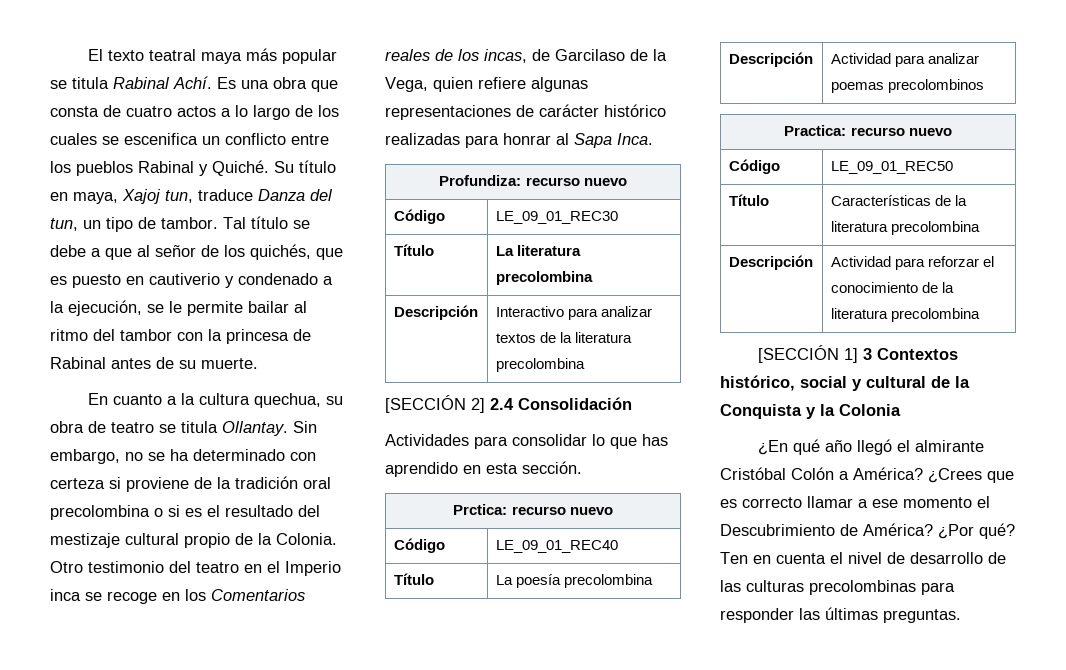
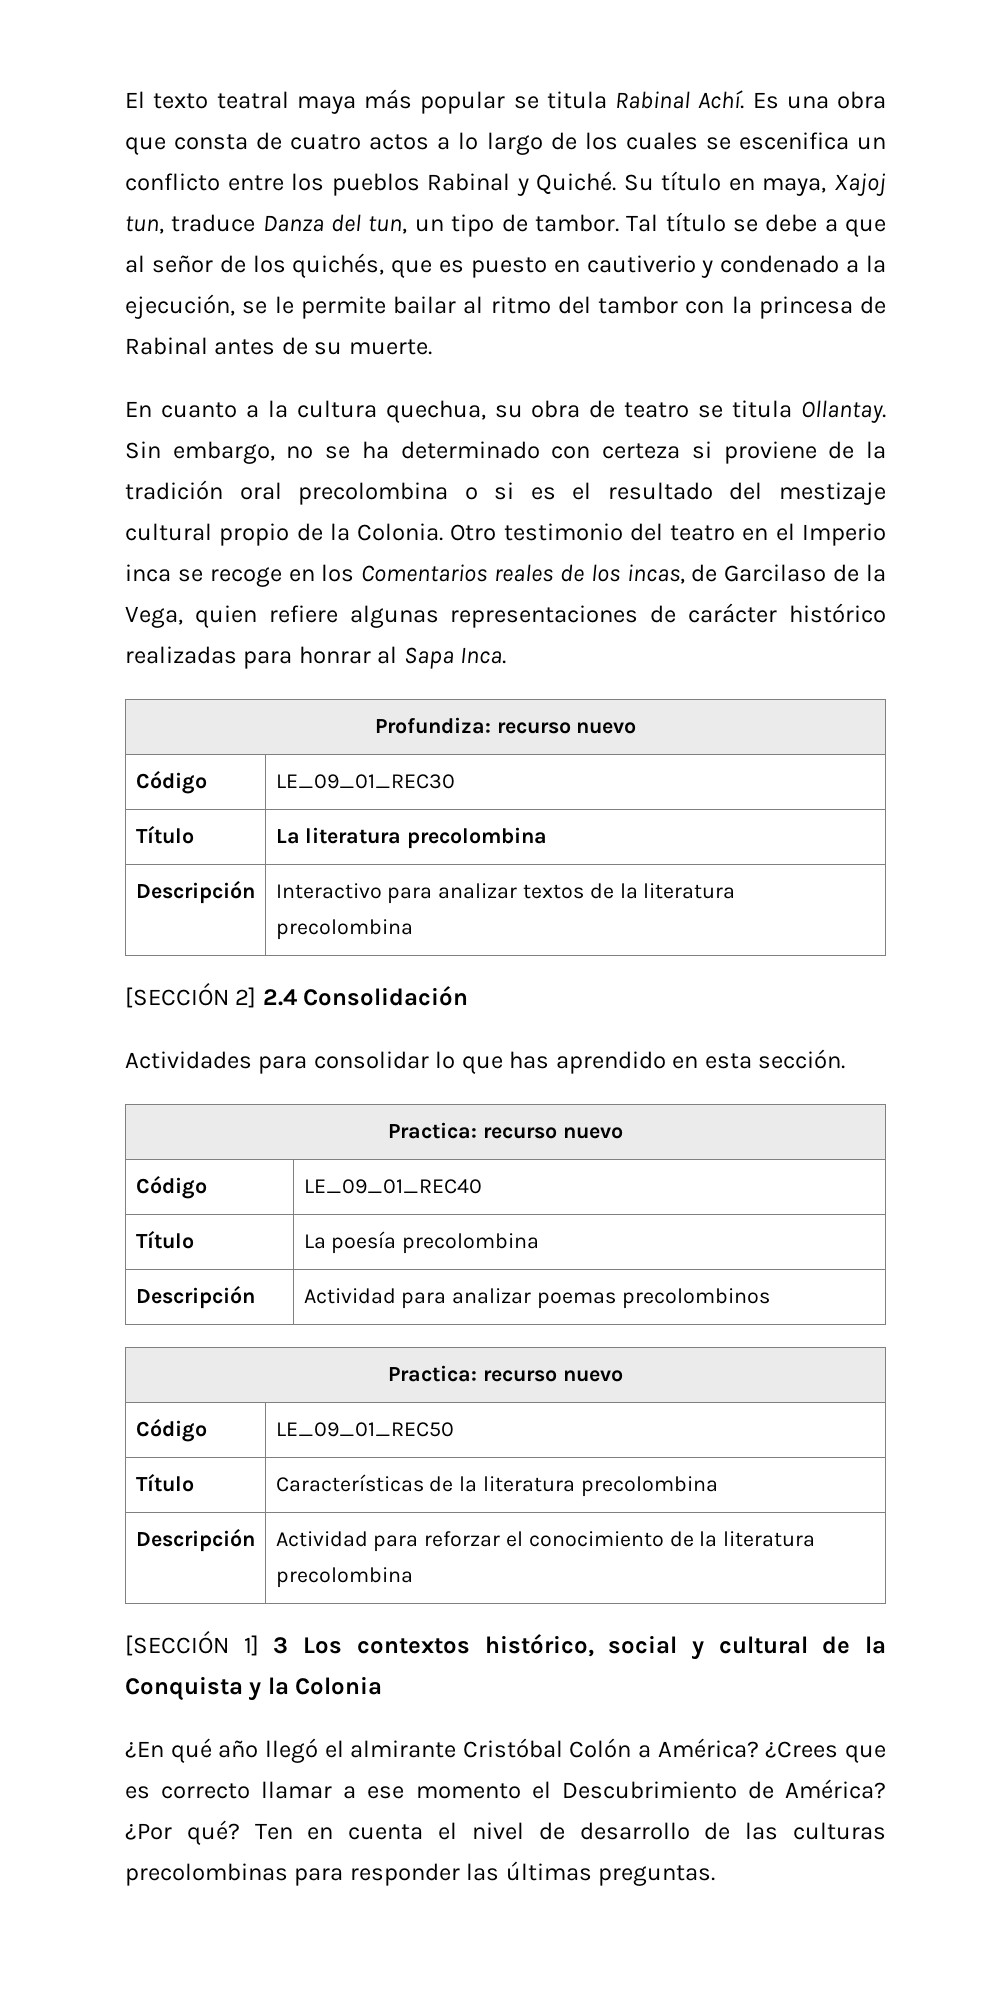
  Actividades para consolidar lo que has aprendido en esta sección.
- Prctica: recurso nuevo
+ Practica: recurso nuevo
- [SECCIÓN 1] 3 Contextos histórico, social y cultural de la Conquista y la Colonia
+ [SECCIÓN 1] 3 Los contextos histórico, social y cultural de la Conquista y la Colonia

